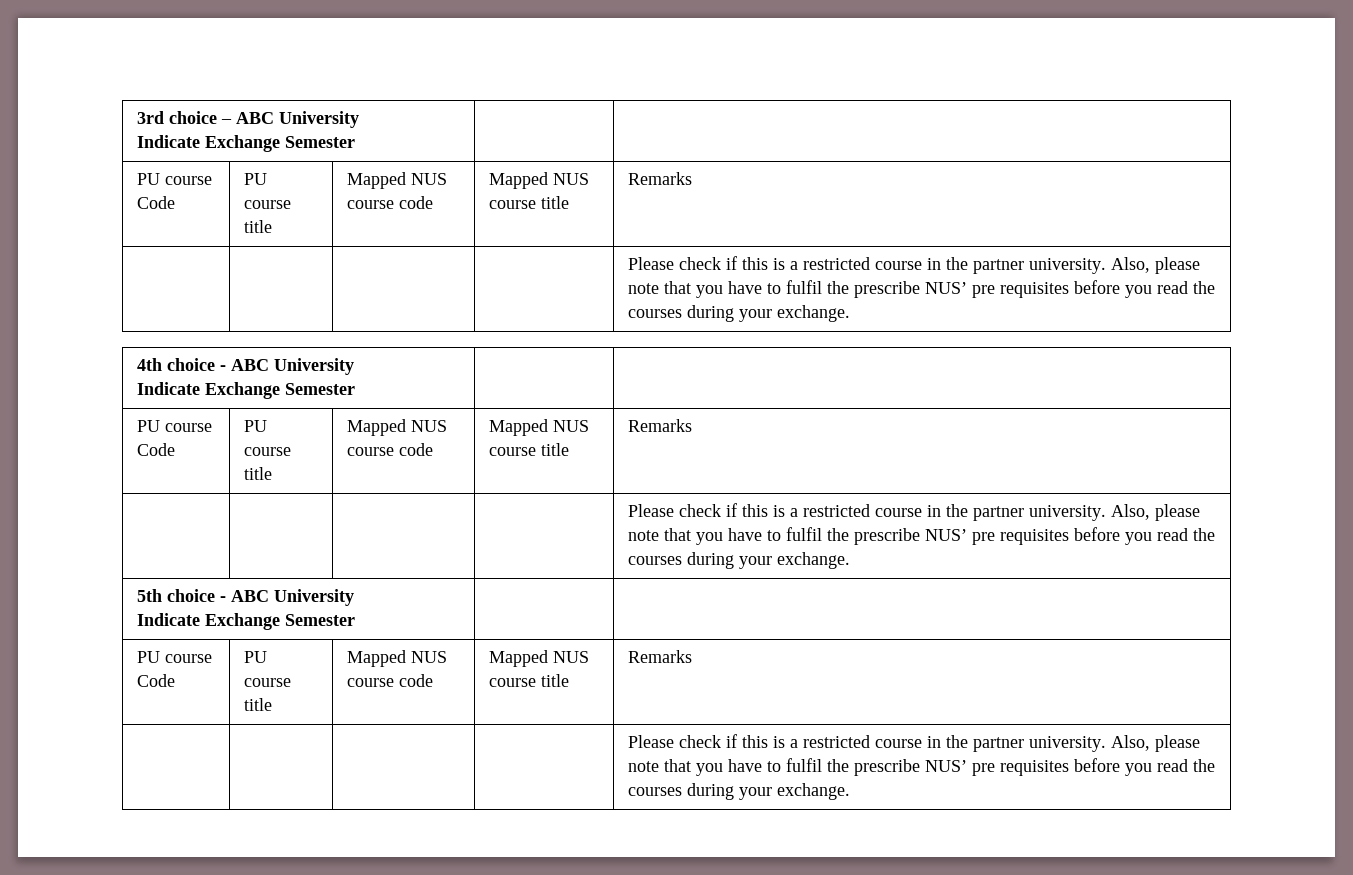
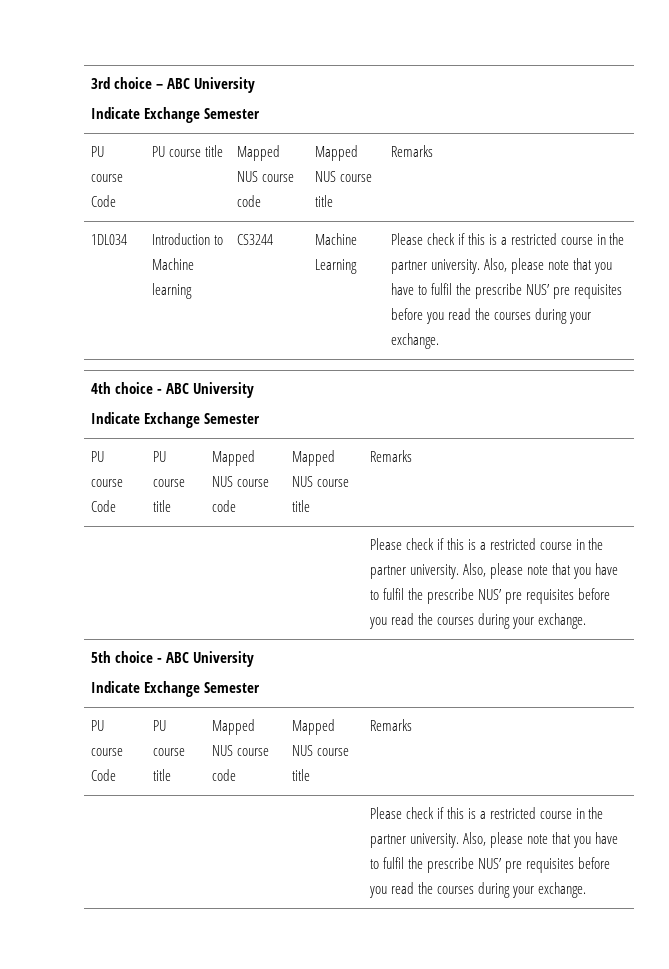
+ 1DL034 | Introduction to Machine learning | CS3244 | Machine Learning

